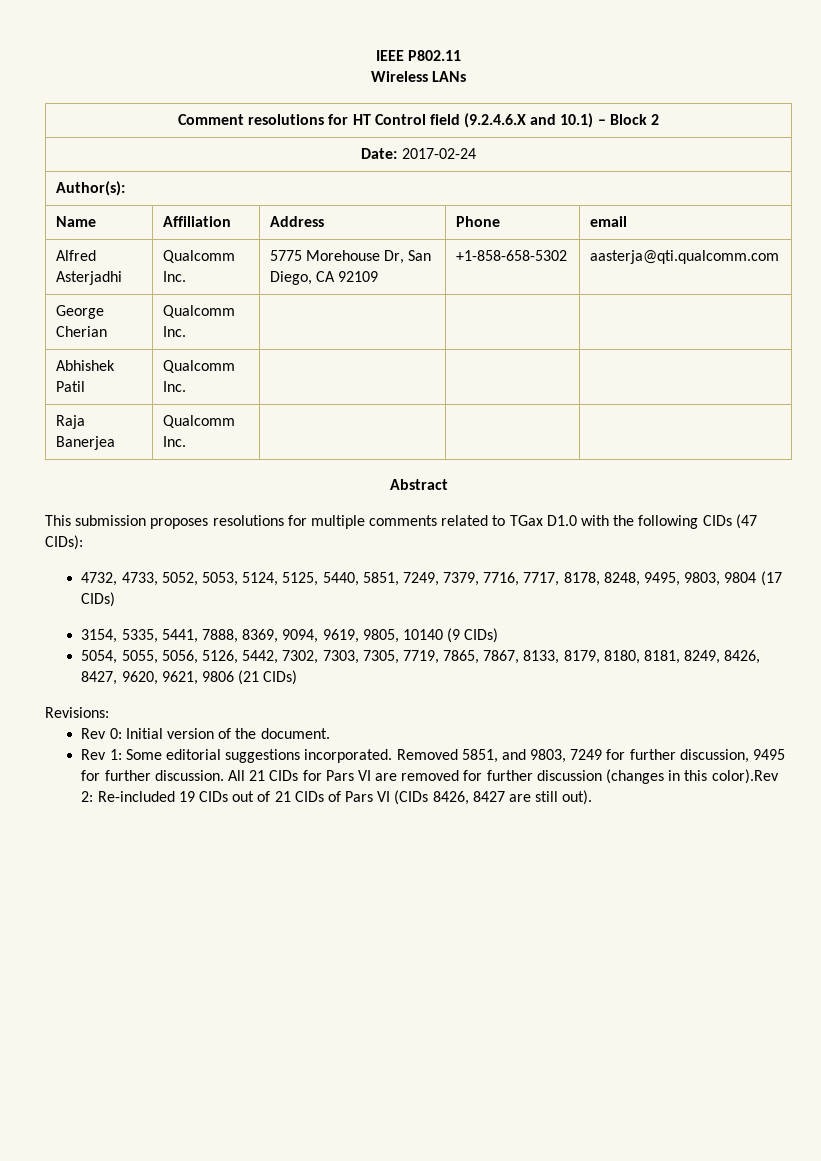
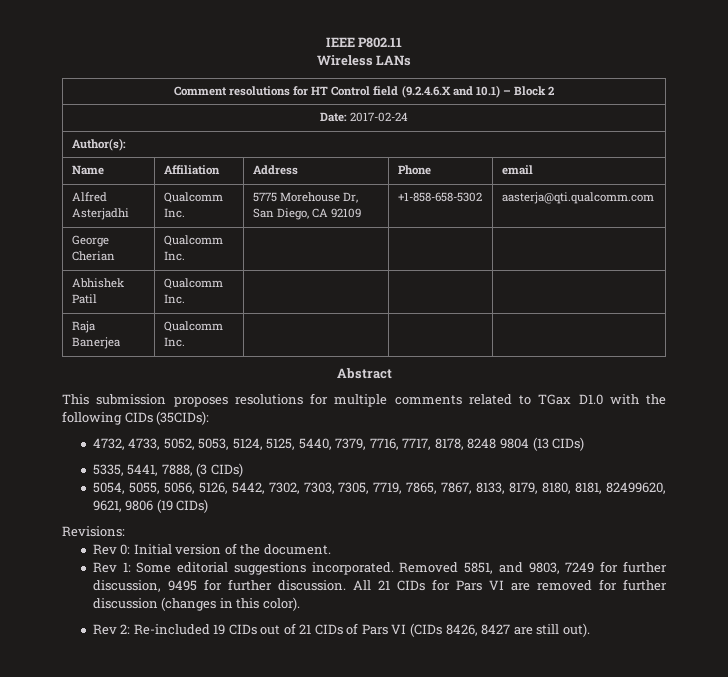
- This submission proposes resolutions for multiple comments related to TGax D1.0 with the following CIDs (47 CIDs):
+ This submission proposes resolutions for multiple comments related to TGax D1.0 with the following CIDs (35CIDs):
- 4732, 4733, 5052, 5053, 5124, 5125, 5440, 5851, 7249, 7379, 7716, 7717, 8178, 8248, 9495, 9803, 9804 (17 CIDs)
- 3154, 5335, 5441, 7888, 8369, 9094, 9619, 9805, 10140 (9 CIDs)
+ 4732, 4733, 5052, 5053, 5124, 5125, 5440, 7379, 7716, 7717, 8178, 8248 9804 (13 CIDs)
+ 5335, 5441, 7888, (3 CIDs)
- 5054, 5055, 5056, 5126, 5442, 7302, 7303, 7305, 7719, 7865, 7867, 8133, 8179, 8180, 8181, 8249, 8426, 8427, 9620, 9621, 9806 (21 CIDs)
+ 5054, 5055, 5056, 5126, 5442, 7302, 7303, 7305, 7719, 7865, 7867, 8133, 8179, 8180, 8181, 82499620, 9621, 9806 (19 CIDs)
- All 21 CIDs for Pars VI are removed for further discussion (changes in this color).Rev 2: Re-included 19 CIDs out of 21 CIDs of Pars VI (CIDs 8426, 8427 are still out).
+ All 21 CIDs for Pars VI are removed for further discussion (changes in this color).
+ Rev 2: Re-included 19 CIDs out of 21 CIDs of Pars VI (CIDs 8426, 8427 are still out).

